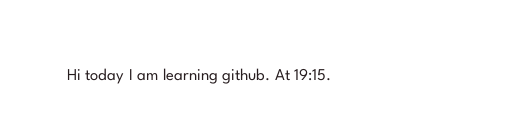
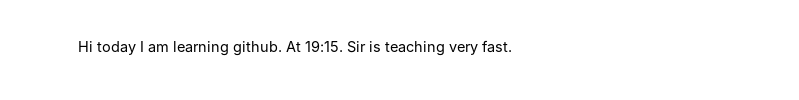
+ Sir is teaching very fast.

